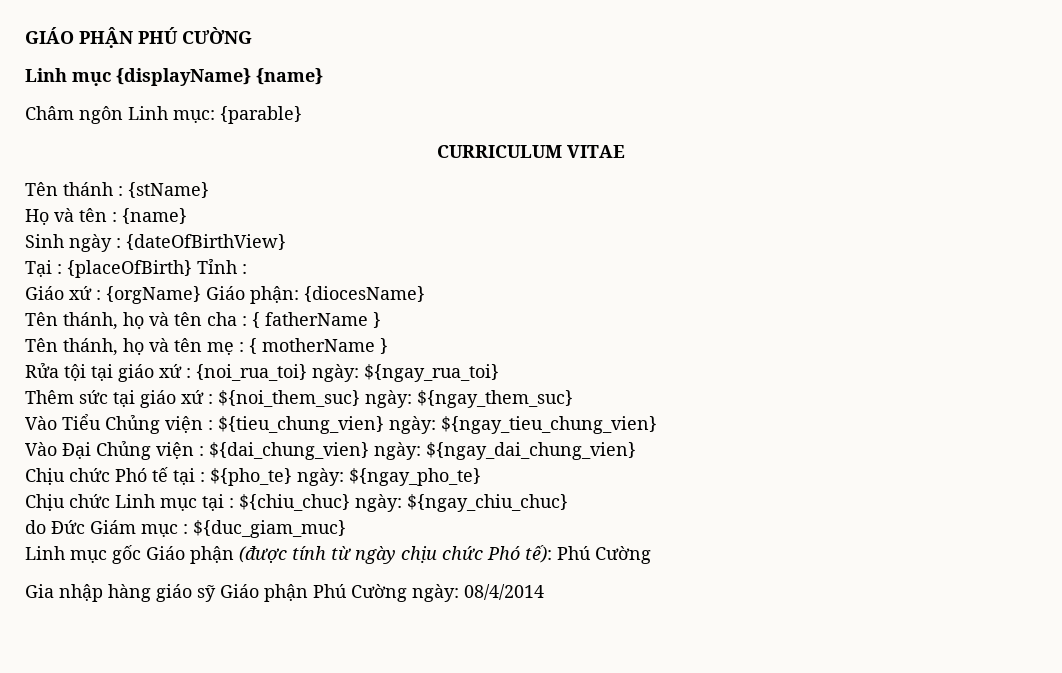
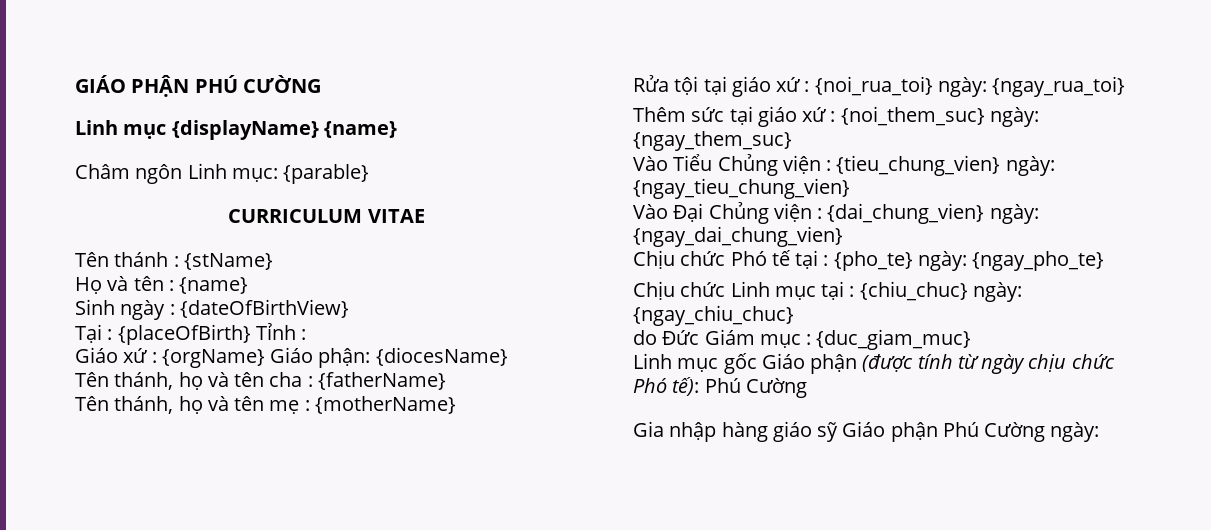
- Tên thánh, họ và tên cha : { fatherName }
+ Tên thánh, họ và tên cha : {fatherName}
- Tên thánh, họ và tên mẹ : { motherName }
+ Tên thánh, họ và tên mẹ : {motherName}
- Rửa tội tại giáo xứ : {noi_rua_toi} ngày: ${ngay_rua_toi}
+ Rửa tội tại giáo xứ : {noi_rua_toi} ngày: {ngay_rua_toi}
- Thêm sức tại giáo xứ : ${noi_them_suc} ngày: ${ngay_them_suc}
+ Thêm sức tại giáo xứ : {noi_them_suc} ngày: {ngay_them_suc}
- Vào Tiểu Chủng viện : ${tieu_chung_vien} ngày: ${ngay_tieu_chung_vien}
+ Vào Tiểu Chủng viện : {tieu_chung_vien} ngày: {ngay_tieu_chung_vien}
- Vào Đại Chủng viện : ${dai_chung_vien} ngày: ${ngay_dai_chung_vien}
+ Vào Đại Chủng viện : {dai_chung_vien} ngày: {ngay_dai_chung_vien}
- Chịu chức Phó tế tại : ${pho_te} ngày: ${ngay_pho_te}
+ Chịu chức Phó tế tại : {pho_te} ngày: {ngay_pho_te}
- Chịu chức Linh mục tại : ${chiu_chuc} ngày: ${ngay_chiu_chuc}
+ Chịu chức Linh mục tại : {chiu_chuc} ngày: {ngay_chiu_chuc}
- do Đức Giám mục : ${duc_giam_muc}
+ do Đức Giám mục : {duc_giam_muc}
- Gia nhập hàng giáo sỹ Giáo phận Phú Cường ngày: 08/4/2014
+ Gia nhập hàng giáo sỹ Giáo phận Phú Cường ngày:

